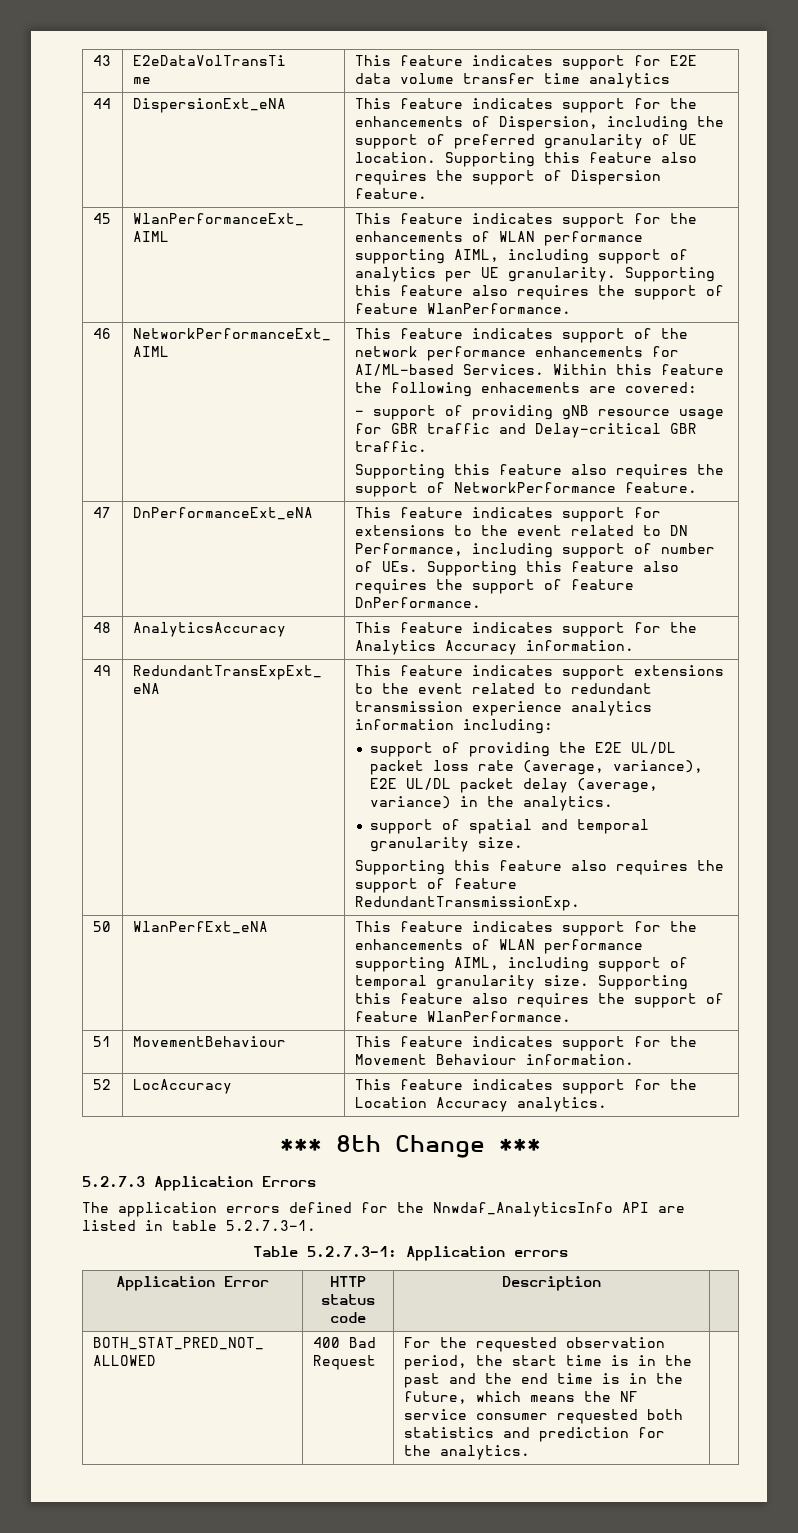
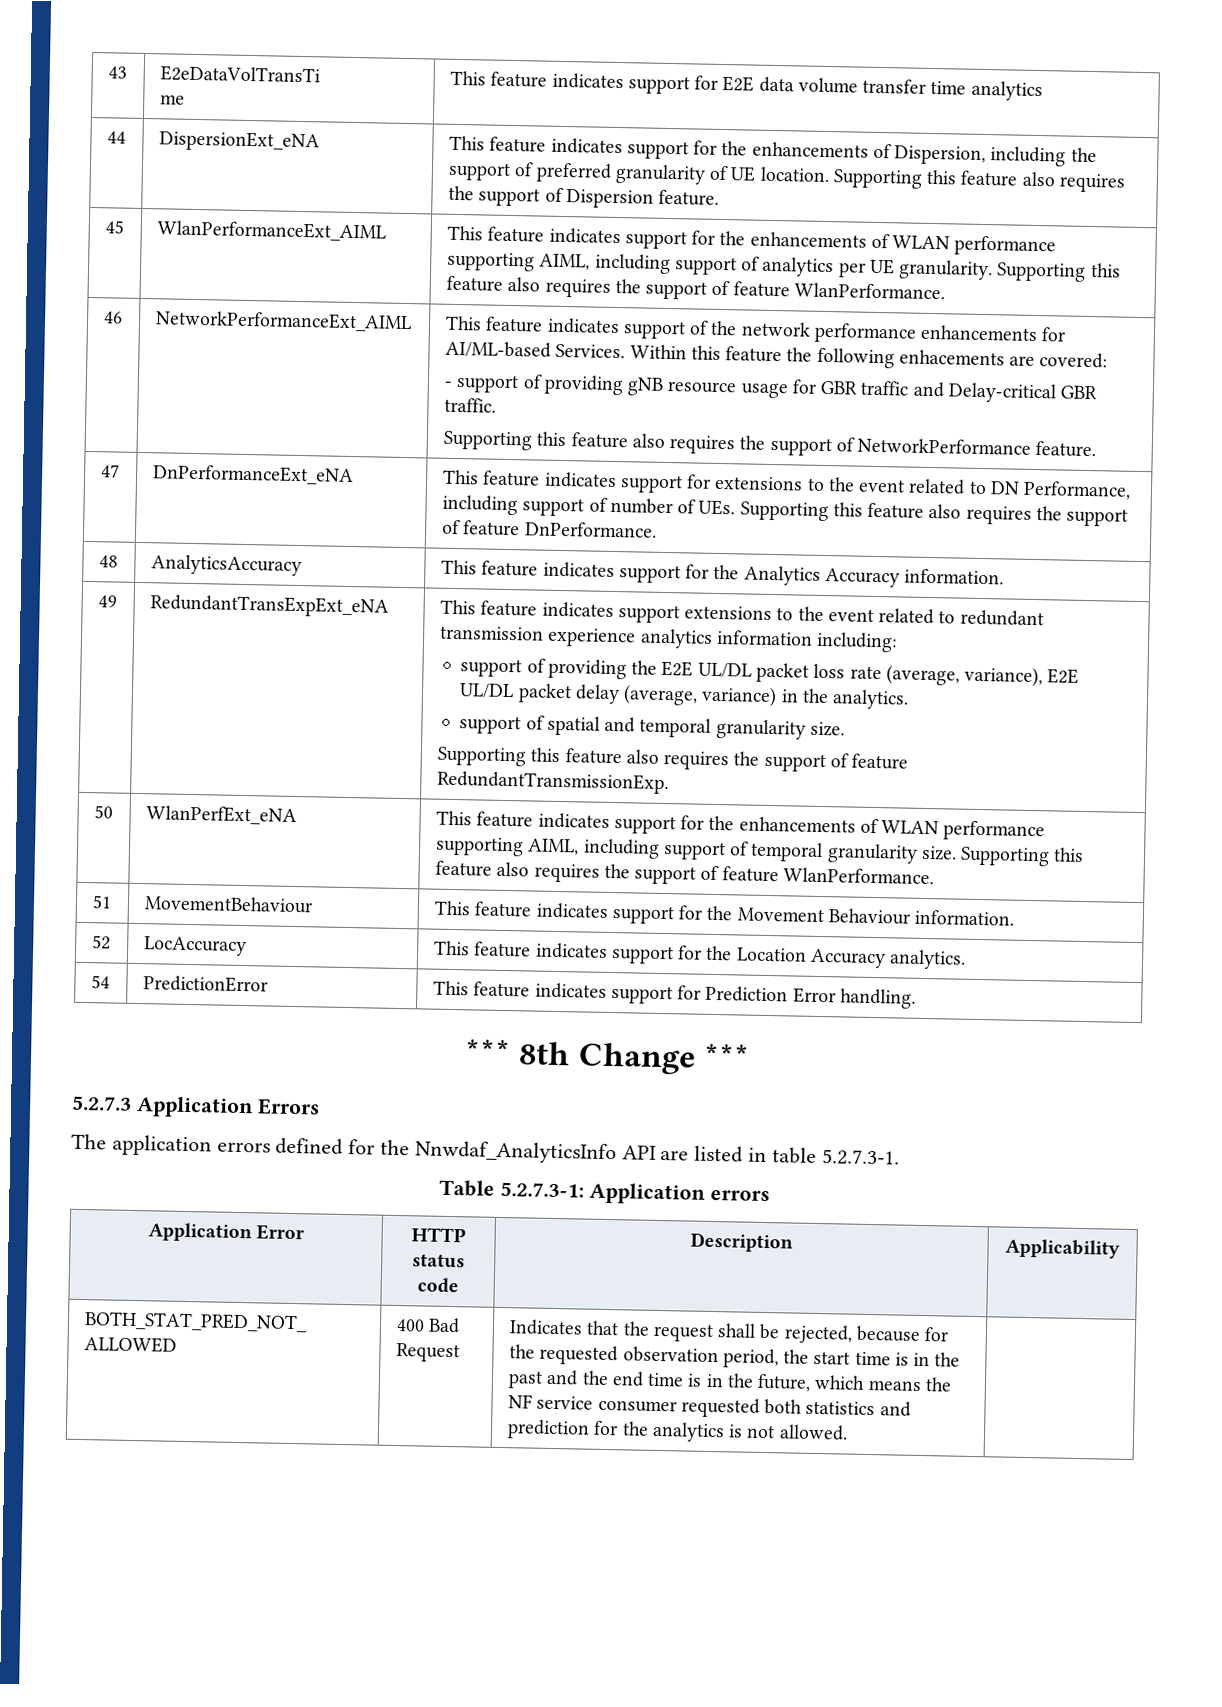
+ 54 | PredictionError | This feature indicates support for Prediction Error handling.
- Application Error | HTTP status code | Description |
+ Application Error | HTTP status code | Description | Applicability
- For the requested observation period, the start time is in the past and the end time is in the future, which means the NF service consumer requested both statistics and prediction for the analytics.
+ Indicates that the request shall be rejected, because for the requested observation period, the start time is in the past and the end time is in the future, which means the NF service consumer requested both statistics and prediction for the analytics is not allowed.

